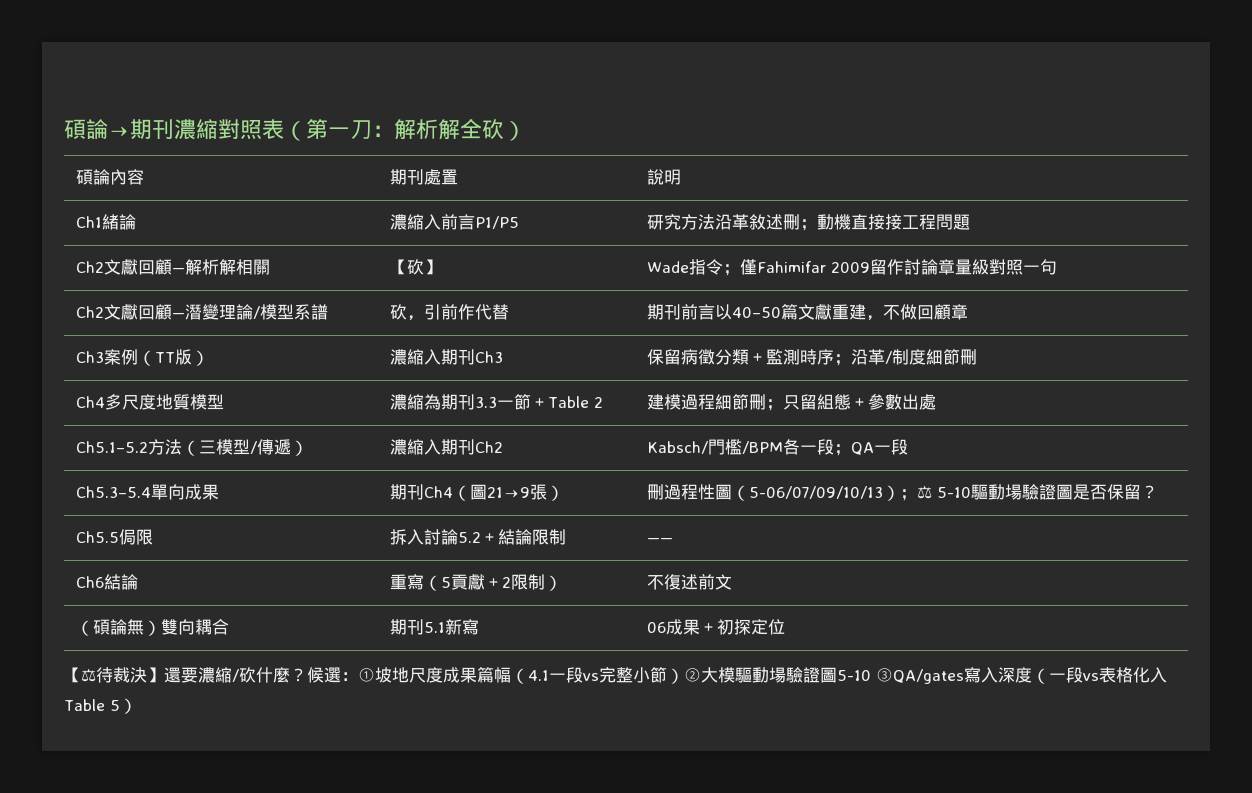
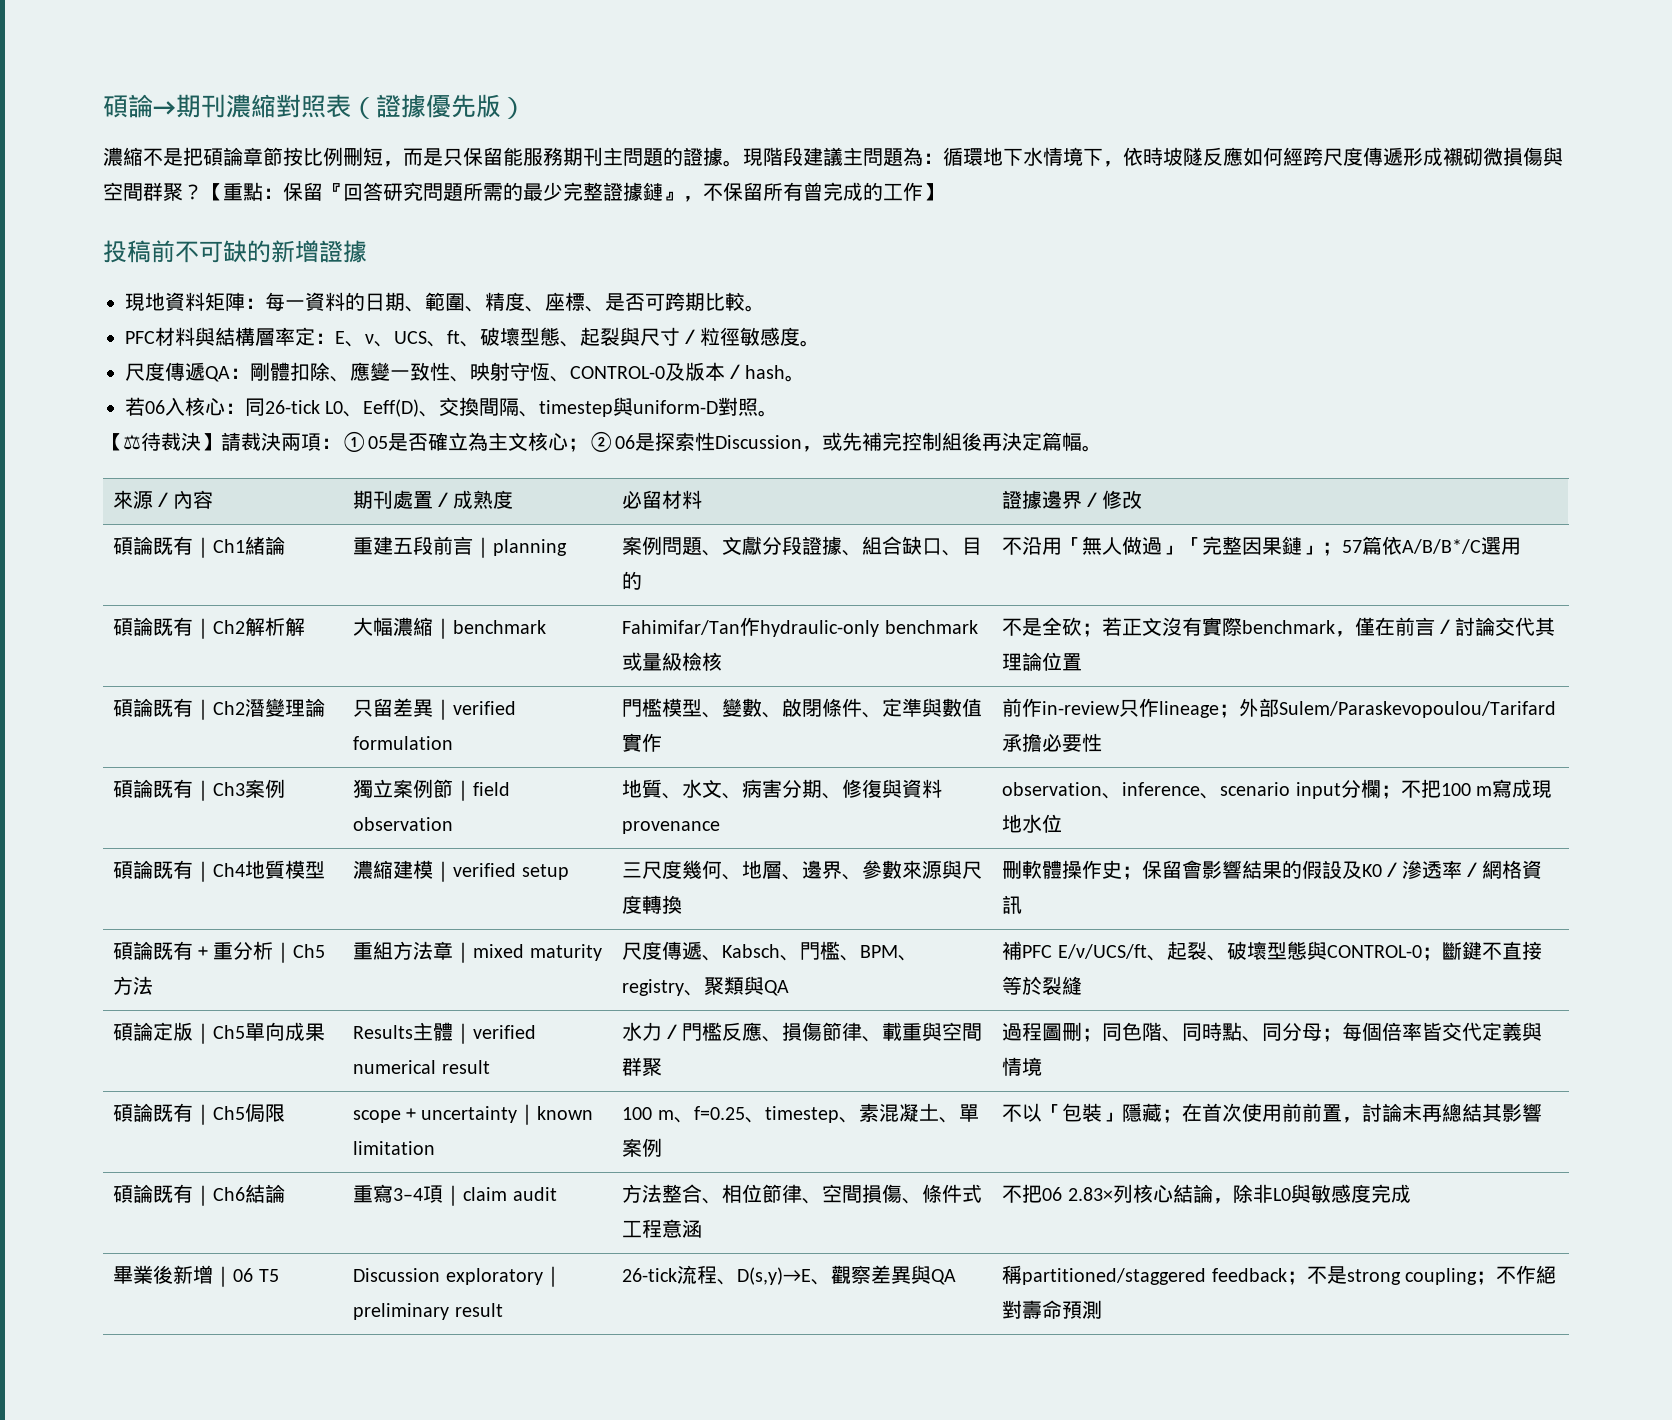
- 碩論→期刊濃縮對照表（第一刀：解析解全砍）
- 碩論內容 | 期刊處置 | 說明
- Ch1緒論 | 濃縮入前言P1/P5 | 研究方法沿革敘述刪；動機直接接工程問題
- Ch2文獻回顧—解析解相關 | 【砍】 | Wade指令；僅Fahimifar 2009留作討論章量級對照一句
- Ch2文獻回顧—潛變理論/模型系譜 | 砍，引前作代替 | 期刊前言以40–50篇文獻重建，不做回顧章
- Ch3案例（TT版） | 濃縮入期刊Ch3 | 保留病徵分類＋監測時序；沿革/制度細節刪
- Ch4多尺度地質模型 | 濃縮為期刊3.3一節＋Table 2 | 建模過程細節刪；只留組態＋參數出處
- Ch5.1–5.2方法（三模型/傳遞） | 濃縮入期刊Ch2 | Kabsch/門檻/BPM各一段；QA一段
- Ch5.3–5.4單向成果 | 期刊Ch4（圖21→9張） | 刪過程性圖（5-06/07/09/10/13）；⚖ 5-10驅動場驗證圖是否保留？
- Ch5.5侷限 | 拆入討論5.2＋結論限制 | ——
- Ch6結論 | 重寫（5貢獻＋2限制） | 不復述前文
- （碩論無）雙向耦合 | 期刊5.1新寫 | 06成果＋初探定位
- 【⚖待裁決】還要濃縮/砍什麼？候選：①坡地尺度成果篇幅（4.1一段vs完整小節）②大模驅動場驗證圖5-10 ③QA/gates寫入深度（一段vs表格化入Table 5）
+ 碩論→期刊濃縮對照表（證據優先版）
+ 濃縮不是把碩論章節按比例刪短，而是只保留能服務期刊主問題的證據。現階段建議主問題為：循環地下水情境下，依時坡隧反應如何經跨尺度傳遞形成襯砌微損傷與空間群聚？【重點：保留『回答研究問題所需的最少完整證據鏈』，不保留所有曾完成的工作】
+ 投稿前不可缺的新增證據
+ 現地資料矩陣：每一資料的日期、範圍、精度、座標、是否可跨期比較。
+ PFC材料與結構層率定：E、ν、UCS、ft、破壞型態、起裂與尺寸／粒徑敏感度。
+ 尺度傳遞QA：剛體扣除、應變一致性、映射守恆、CONTROL-0及版本／hash。
+ 若06入核心：同26-tick L0、Eeff(D)、交換間隔、timestep與uniform-D對照。
+ 【⚖待裁決】請裁決兩項：①05是否確立為主文核心；②06是探索性Discussion，或先補完控制組後再決定篇幅。
+ 來源／內容 | 期刊處置／成熟度 | 必留材料 | 證據邊界／修改
+ 碩論既有｜Ch1緒論 | 重建五段前言｜planning | 案例問題、文獻分段證據、組合缺口、目的 | 不沿用「無人做過」「完整因果鏈」；57篇依A/B/B*/C選用
+ 碩論既有｜Ch2解析解 | 大幅濃縮｜benchmark | Fahimifar/Tan作hydraulic-only benchmark或量級檢核 | 不是全砍；若正文沒有實際benchmark，僅在前言／討論交代其理論位置
+ 碩論既有｜Ch2潛變理論 | 只留差異｜verified formulation | 門檻模型、變數、啟閉條件、定準與數值實作 | 前作in-review只作lineage；外部Sulem/Paraskevopoulou/Tarifard承擔必要性
+ 碩論既有｜Ch3案例 | 獨立案例節｜field observation | 地質、水文、病害分期、修復與資料provenance | observation、inference、scenario input分欄；不把100 m寫成現地水位
+ 碩論既有｜Ch4地質模型 | 濃縮建模｜verified setup | 三尺度幾何、地層、邊界、參數來源與尺度轉換 | 刪軟體操作史；保留會影響結果的假設及K0／滲透率／網格資訊
+ 碩論既有＋重分析｜Ch5方法 | 重組方法章｜mixed maturity | 尺度傳遞、Kabsch、門檻、BPM、registry、聚類與QA | 補PFC E/ν/UCS/ft、起裂、破壞型態與CONTROL-0；斷鍵不直接等於裂縫
+ 碩論定版｜Ch5單向成果 | Results主體｜verified numerical result | 水力／門檻反應、損傷節律、載重與空間群聚 | 過程圖刪；同色階、同時點、同分母；每個倍率皆交代定義與情境
+ 碩論既有｜Ch5侷限 | scope＋uncertainty｜known limitation | 100 m、f=0.25、timestep、素混凝土、單案例 | 不以「包裝」隱藏；在首次使用前前置，討論末再總結其影響
+ 碩論既有｜Ch6結論 | 重寫3–4項｜claim audit | 方法整合、相位節律、空間損傷、條件式工程意涵 | 不把06 2.83×列核心結論，除非L0與敏感度完成
+ 畢業後新增｜06 T5 | Discussion exploratory｜preliminary result | 26-tick流程、D(s,y)→E、觀察差異與QA | 稱partitioned/staggered feedback；不是strong coupling；不作絕對壽命預測

